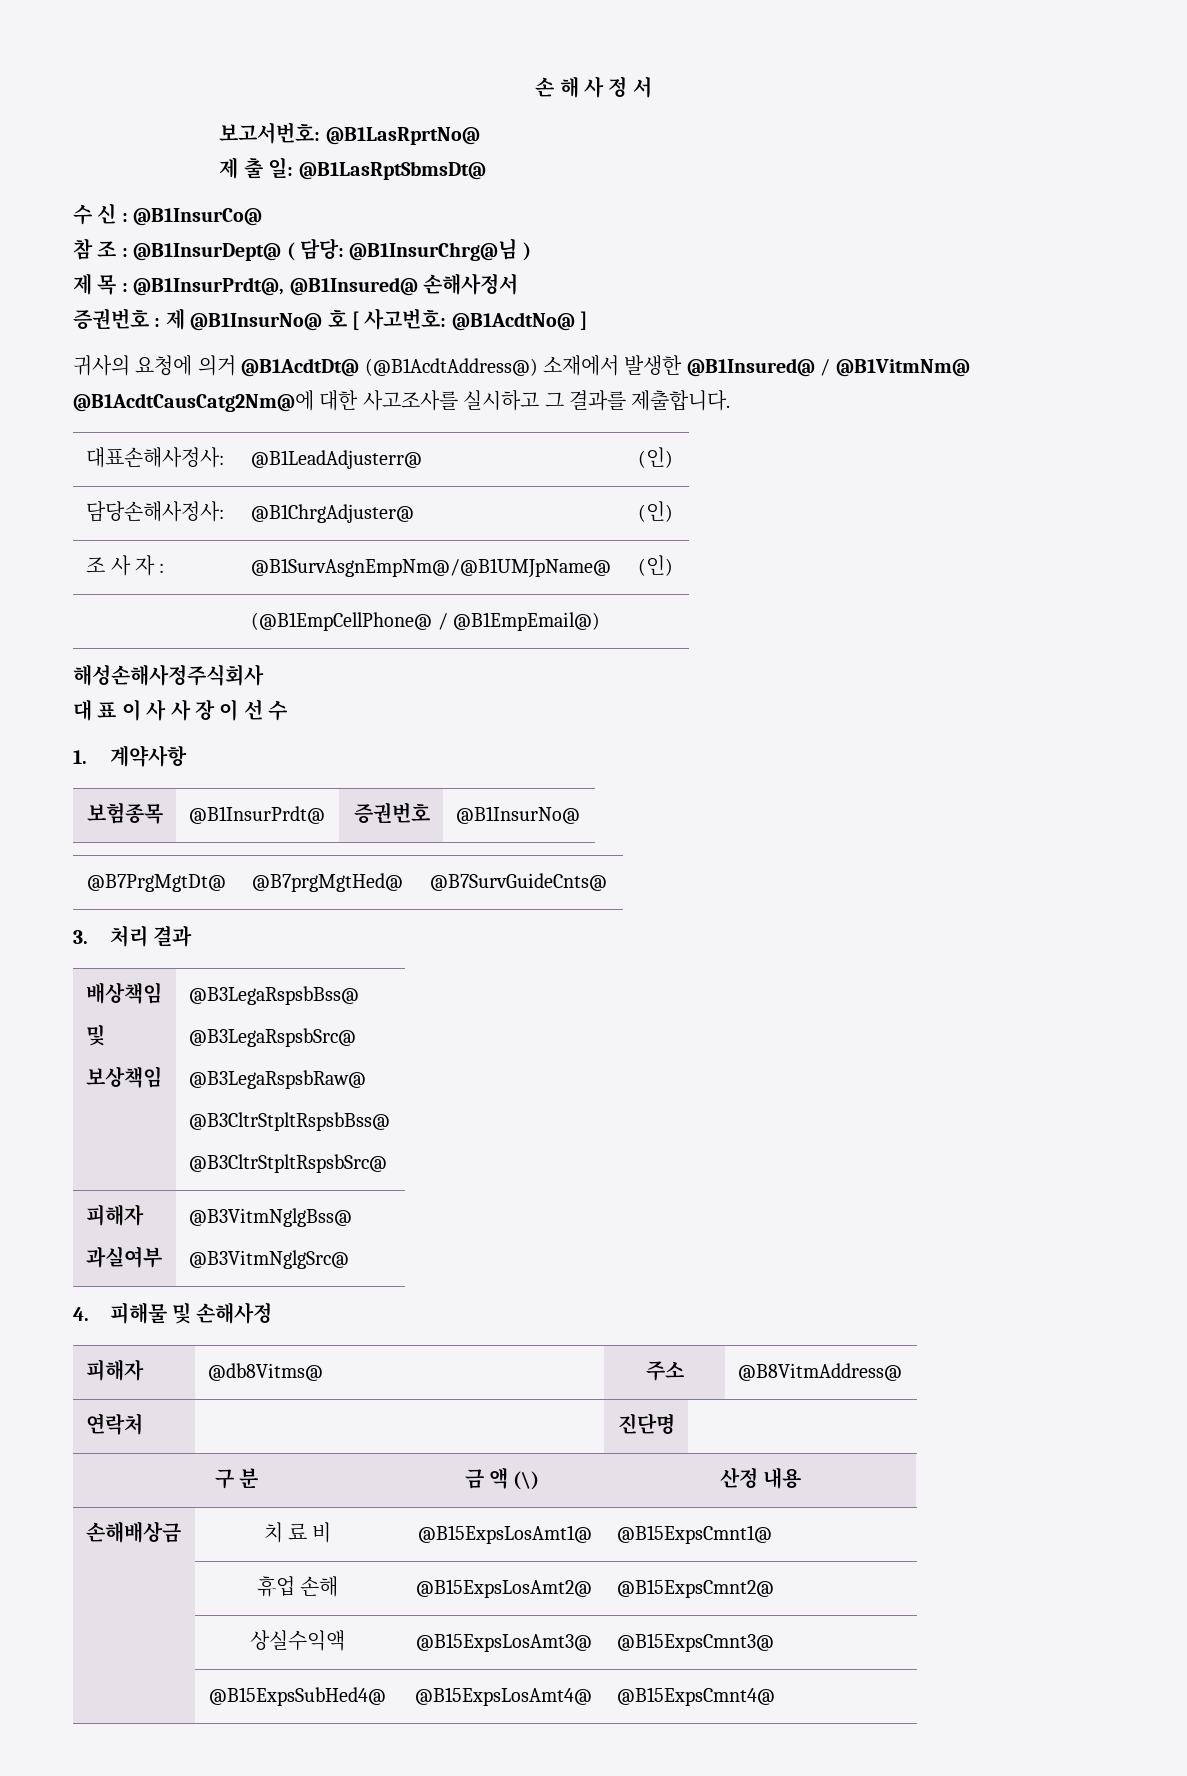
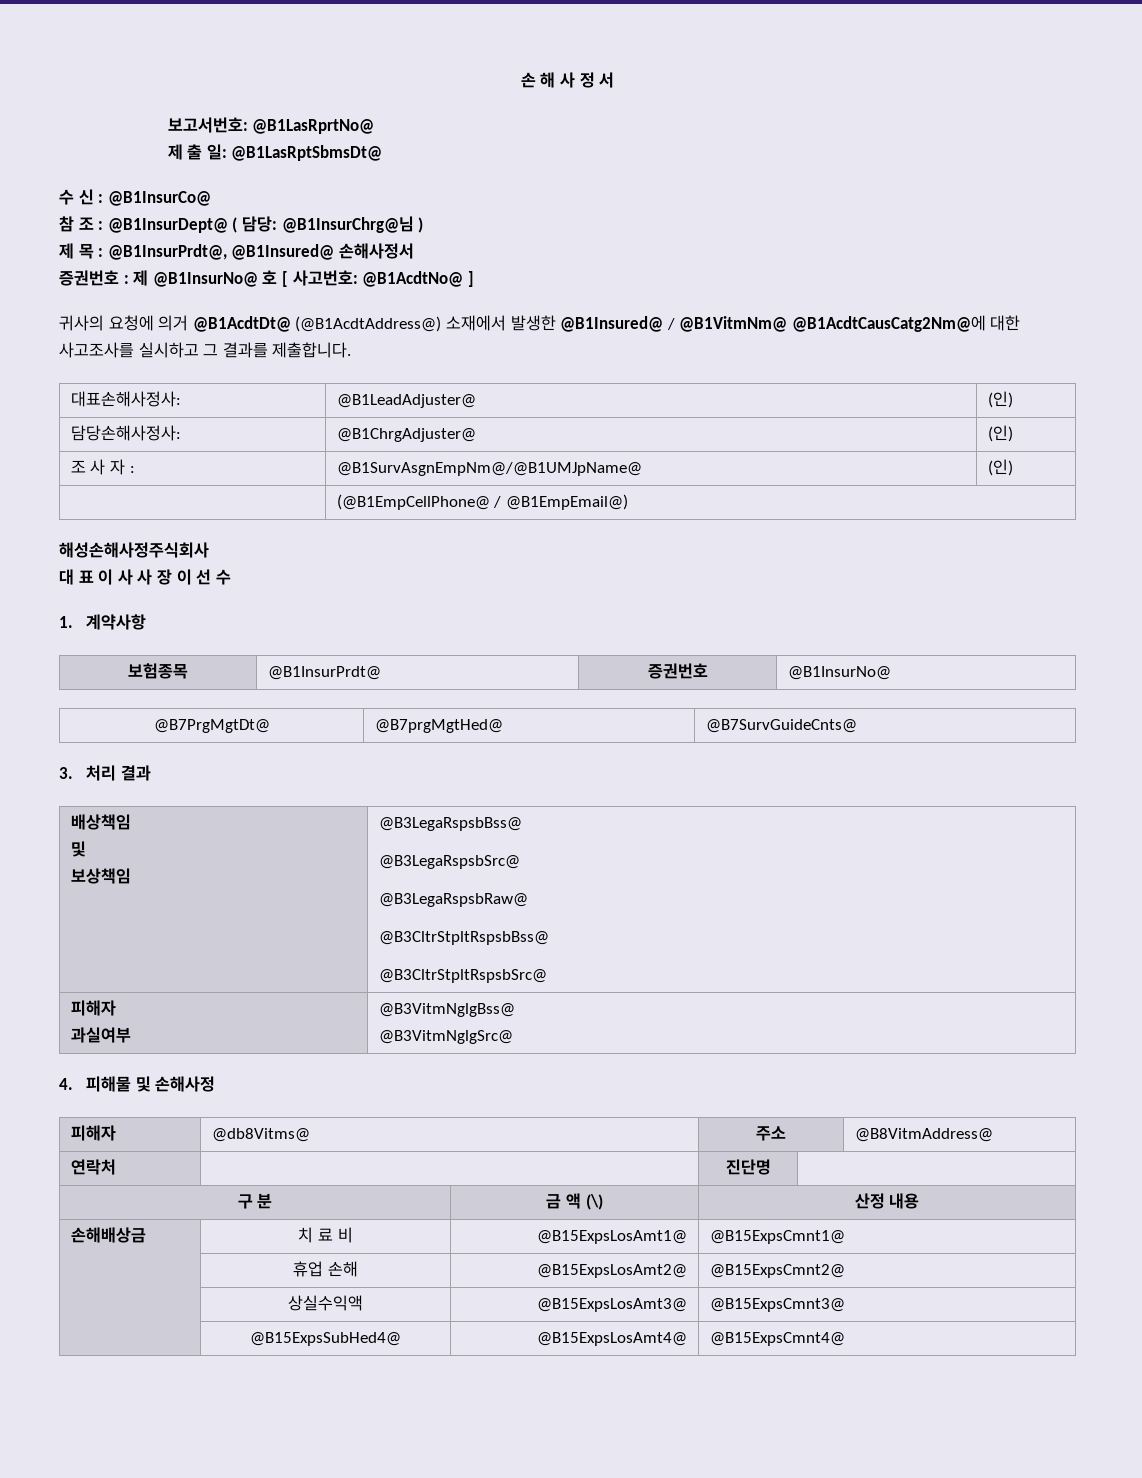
- 대표손해사정사: | @B1LeadAdjusterr@ | (인)
+ 대표손해사정사: | @B1LeadAdjuster@ | (인)

